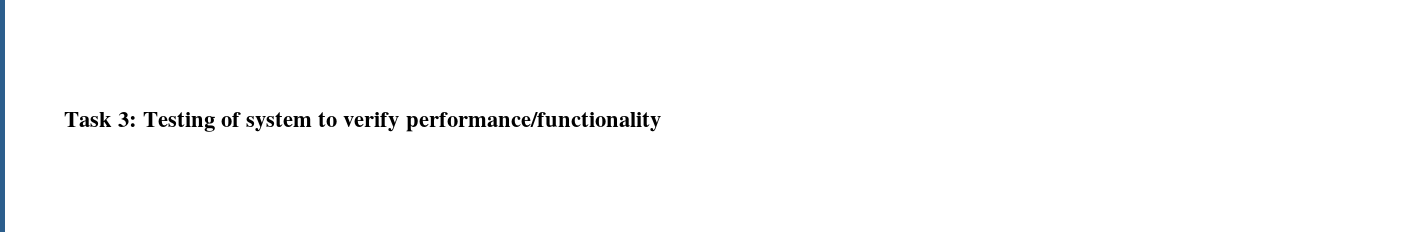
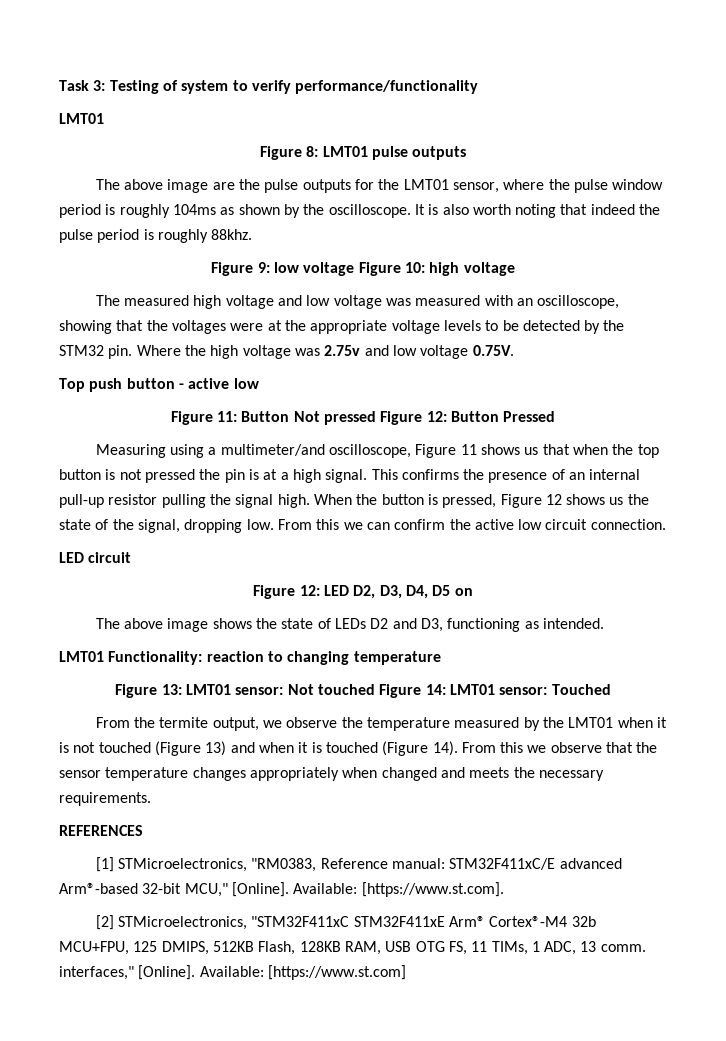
  Task 3: Testing of system to verify performance/functionality
+ LMT01
+ Figure 8: LMT01 pulse outputs
+ The above image are the pulse outputs for the LMT01 sensor, where the pulse window period is roughly 104ms as shown by the oscilloscope. It is also worth noting that indeed the pulse period is roughly 88khz.
+ Figure 9: low voltage Figure 10: high voltage
+ The measured high voltage and low voltage was measured with an oscilloscope, showing that the voltages were at the appropriate voltage levels to be detected by the STM32 pin. Where the high voltage was 2.75v and low voltage 0.75V.
+ Top push button - active low
+ Figure 11: Button Not pressed Figure 12: Button Pressed
+ Measuring using a multimeter/and oscilloscope, Figure 11 shows us that when the top button is not pressed the pin is at a high signal. This confirms the presence of an internal pull-up resistor pulling the signal high. When the button is pressed, Figure 12 shows us the state of the signal, dropping low. From this we can confirm the active low circuit connection.
+ LED circuit
+ Figure 12: LED D2, D3, D4, D5 on
+ The above image shows the state of LEDs D2 and D3, functioning as intended.
+ LMT01 Functionality: reaction to changing temperature
+ Figure 13: LMT01 sensor: Not touched Figure 14: LMT01 sensor: Touched
+ From the termite output, we observe the temperature measured by the LMT01 when it is not touched (Figure 13) and when it is touched (Figure 14). From this we observe that the sensor temperature changes appropriately when changed and meets the necessary requirements.
+ REFERENCES
+ [1] STMicroelectronics, "RM0383, Reference manual: STM32F411xC/E advanced Arm®-based 32-bit MCU," [Online]. Available: [https://www.st.com].
+ [2] STMicroelectronics, "STM32F411xC STM32F411xE Arm® Cortex®-M4 32b MCU+FPU, 125 DMIPS, 512KB Flash, 128KB RAM, USB OTG FS, 11 TIMs, 1 ADC, 13 comm. interfaces," [Online]. Available: [https://www.st.com]

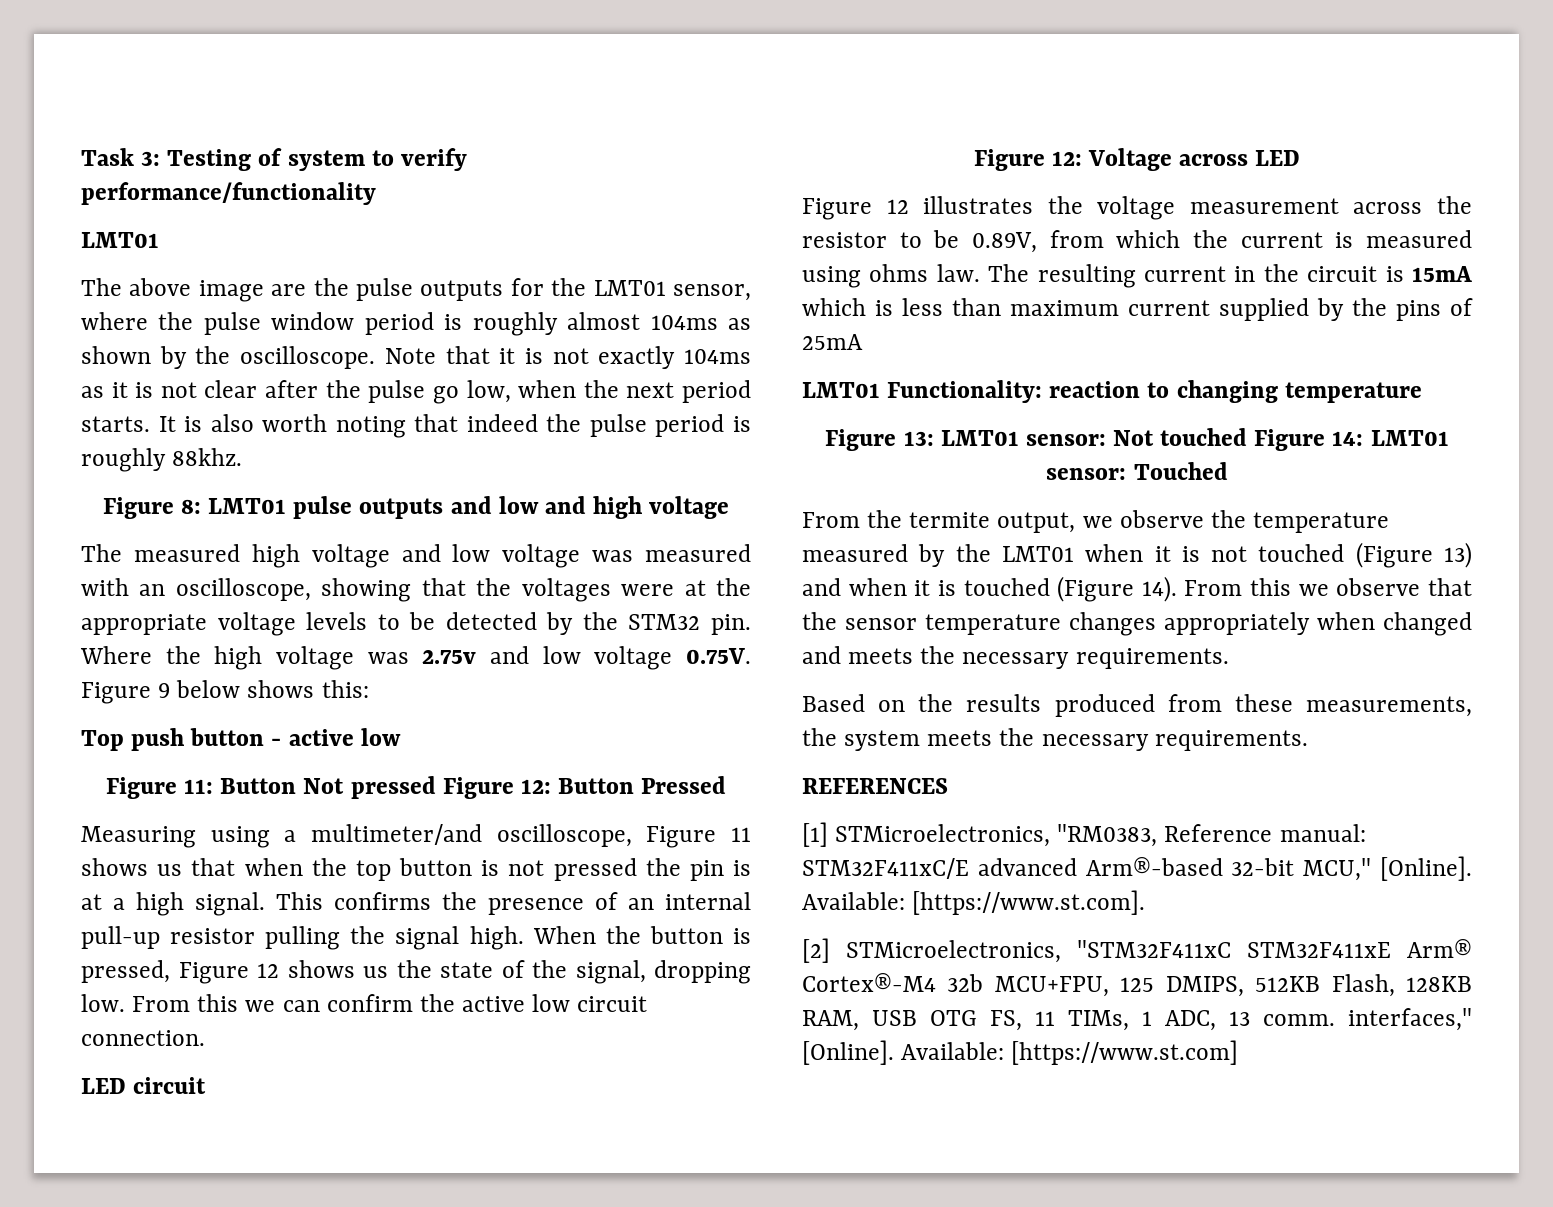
- Figure 8: LMT01 pulse outputs
- The above image are the pulse outputs for the LMT01 sensor, where the pulse window period is roughly 104ms as shown by the oscilloscope.
+ The above image are the pulse outputs for the LMT01 sensor, where the pulse window period is roughly almost 104ms as shown by the oscilloscope.
+ Note that it is not exactly 104ms as it is not clear after the pulse go low, when the next period starts.
- Figure 9: low voltage Figure 10: high voltage
+ Figure 8: LMT01 pulse outputs and low and high voltage
- Where the high voltage was 2.75v and low voltage 0.75V.
+ Where the high voltage was 2.75v and low voltage 0.75V. Figure 9 below shows this:
- Figure 12: LED D2, D3, D4, D5 on
- The above image shows the state of LEDs D2 and D3, functioning as intended.
+ Figure 12: Voltage across LED
+ Figure 12 illustrates the voltage measurement across the resistor to be 0.89V, from which the current is measured using ohms law. The resulting current in the circuit is 15mA which is less than maximum current supplied by the pins of 25mA
+ Based on the results produced from these measurements, the system meets the necessary requirements.

